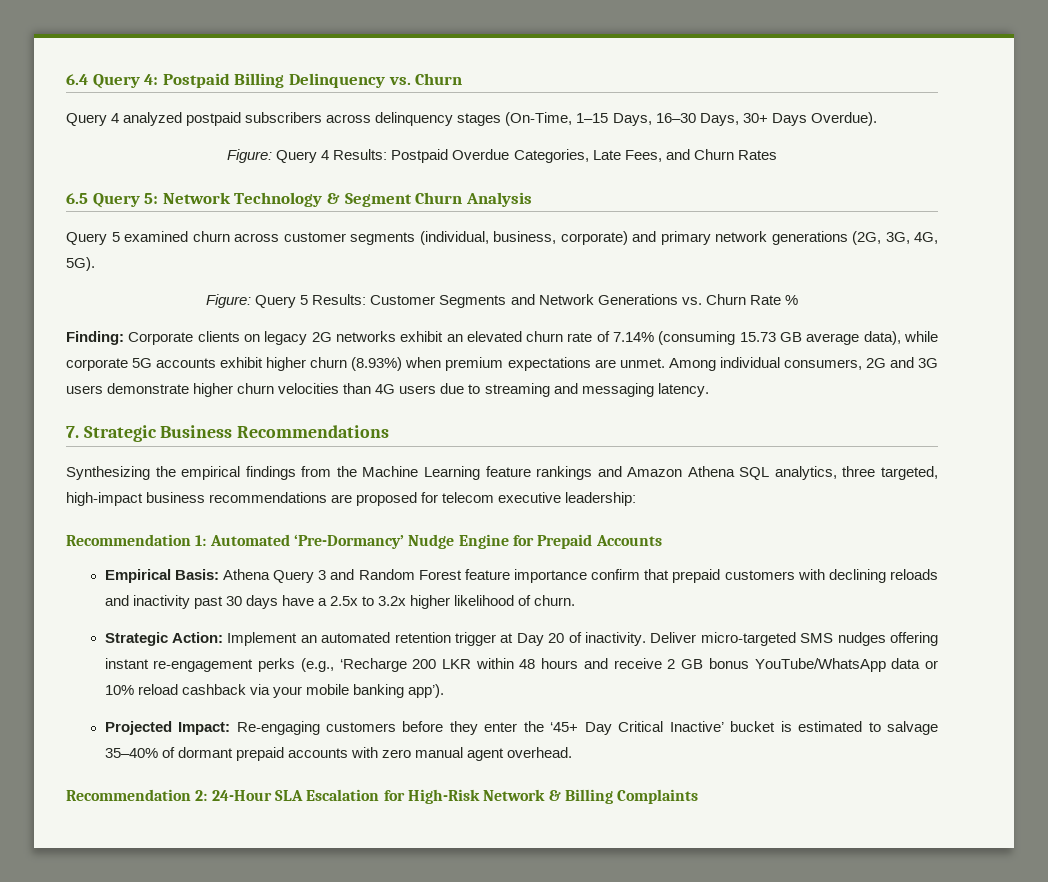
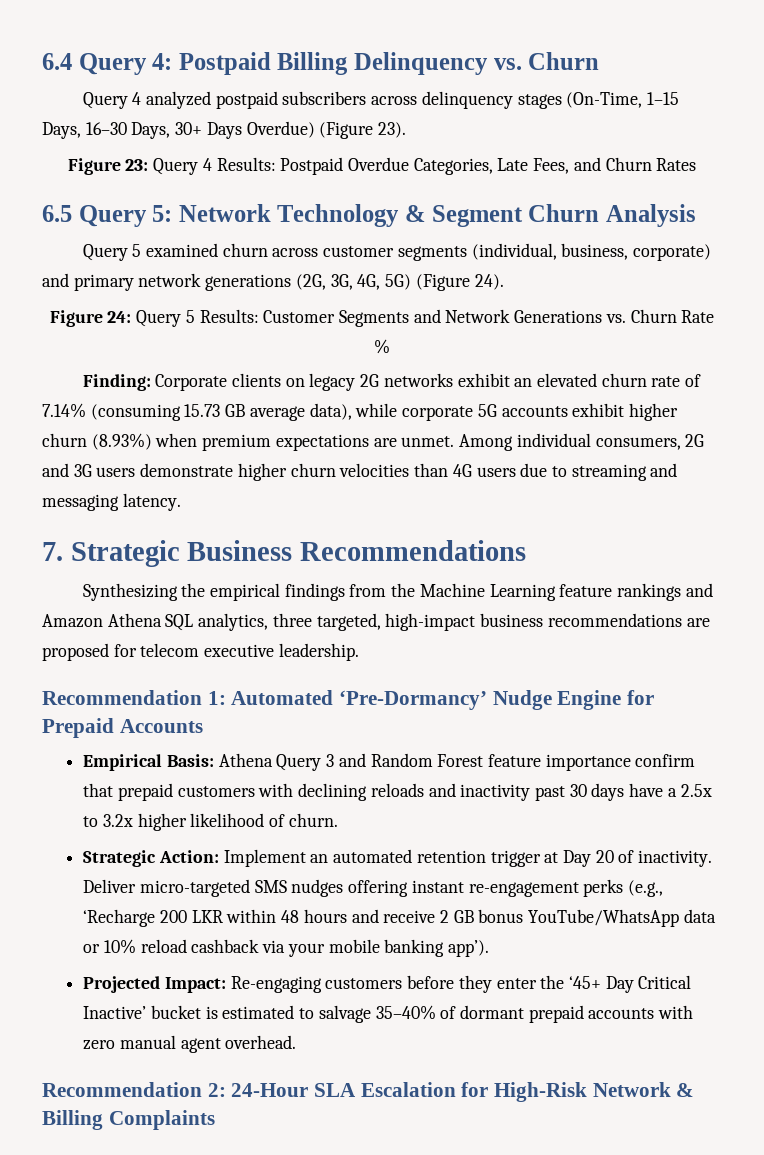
- Query 4 analyzed postpaid subscribers across delinquency stages (On-Time, 1–15 Days, 16–30 Days, 30+ Days Overdue).
- Figure: Query 4 Results: Postpaid Overdue Categories, Late Fees, and Churn Rates
+ Query 4 analyzed postpaid subscribers across delinquency stages (On-Time, 1–15 Days, 16–30 Days, 30+ Days Overdue) (Figure 23).
+ Figure 23: Query 4 Results: Postpaid Overdue Categories, Late Fees, and Churn Rates
- Query 5 examined churn across customer segments (individual, business, corporate) and primary network generations (2G, 3G, 4G, 5G).
- Figure: Query 5 Results: Customer Segments and Network Generations vs. Churn Rate %
+ Query 5 examined churn across customer segments (individual, business, corporate) and primary network generations (2G, 3G, 4G, 5G) (Figure 24).
+ Figure 24: Query 5 Results: Customer Segments and Network Generations vs. Churn Rate %
- Synthesizing the empirical findings from the Machine Learning feature rankings and Amazon Athena SQL analytics, three targeted, high-impact business recommendations are proposed for telecom executive leadership:
+ Synthesizing the empirical findings from the Machine Learning feature rankings and Amazon Athena SQL analytics, three targeted, high-impact business recommendations are proposed for telecom executive leadership.

